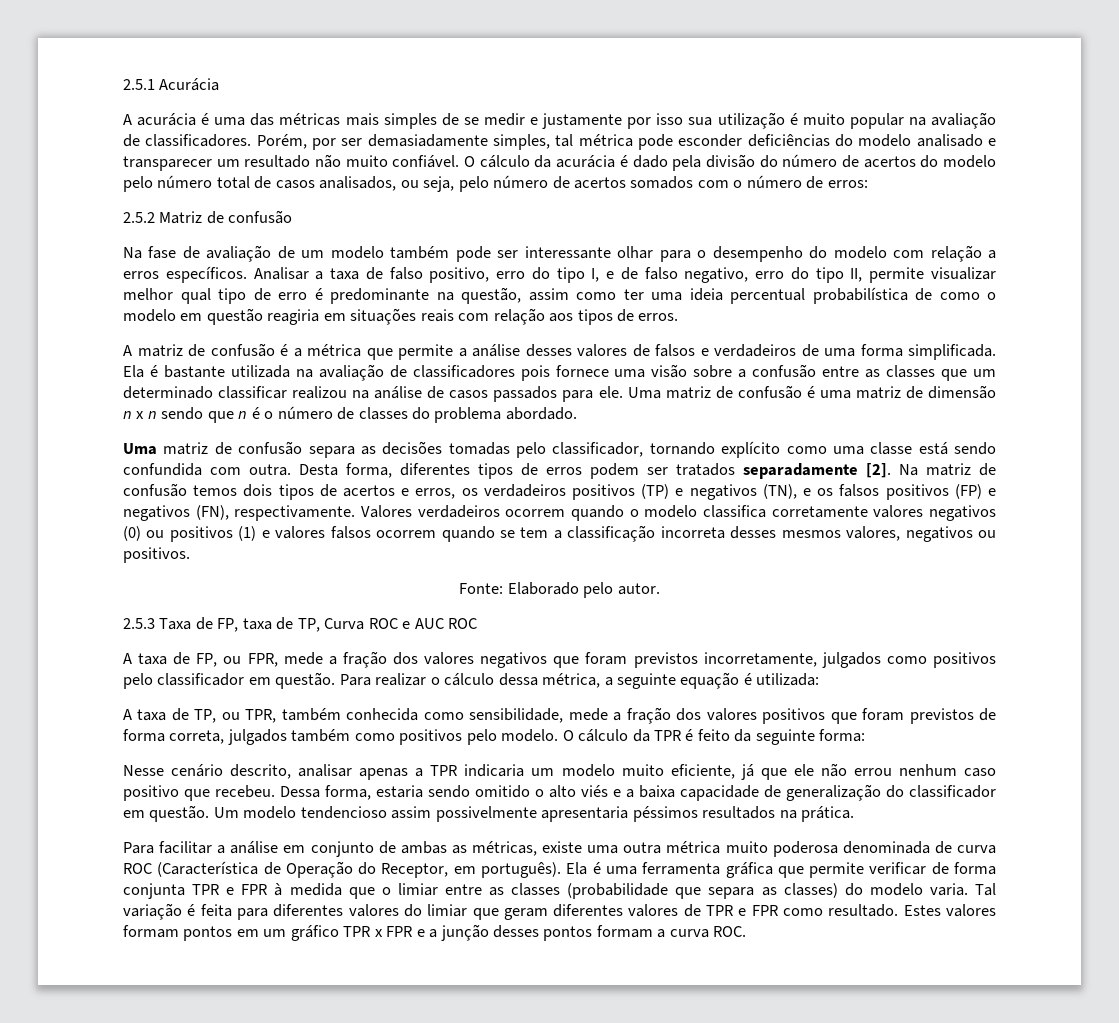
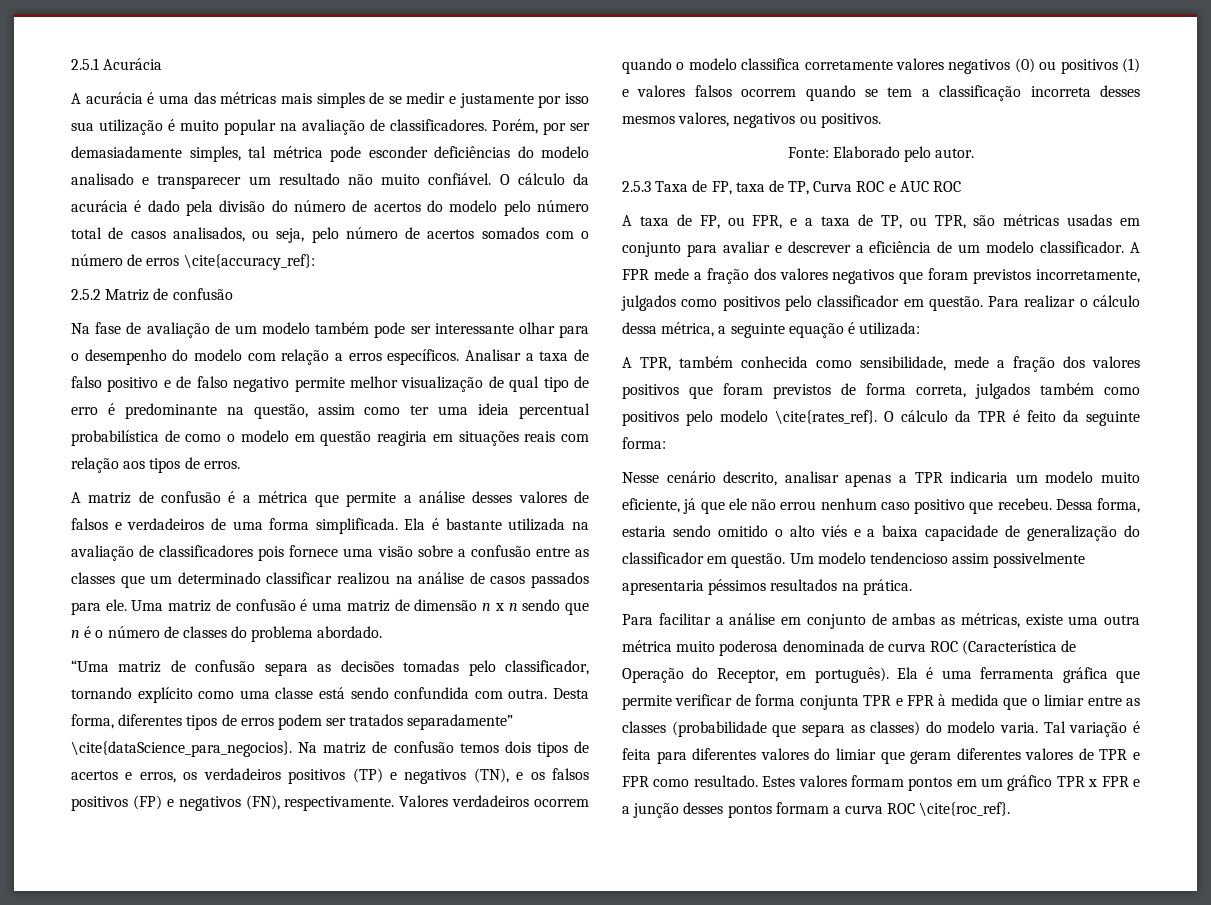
- O cálculo da acurácia é dado pela divisão do número de acertos do modelo pelo número total de casos analisados, ou seja, pelo número de acertos somados com o número de erros:
+ O cálculo da acurácia é dado pela divisão do número de acertos do modelo pelo número total de casos analisados, ou seja, pelo número de acertos somados com o número de erros \cite{accuracy_ref}:
- Analisar a taxa de falso positivo, erro do tipo I, e de falso negativo, erro do tipo II, permite visualizar melhor qual tipo de erro é predominante na questão, assim como ter uma ideia percentual probabilística de como o modelo em questão reagiria em situações reais com relação aos tipos de erros.
+ Analisar a taxa de falso positivo e de falso negativo permite melhor visualização de qual tipo de erro é predominante na questão, assim como ter uma ideia percentual probabilística de como o modelo em questão reagiria em situações reais com relação aos tipos de erros.
- Uma matriz de confusão separa as decisões tomadas pelo classificador, tornando explícito como uma classe está sendo confundida com outra.
+ “Uma matriz de confusão separa as decisões tomadas pelo classificador, tornando explícito como uma classe está sendo confundida com outra.
- Desta forma, diferentes tipos de erros podem ser tratados separadamente [2].
+ Desta forma, diferentes tipos de erros podem ser tratados separadamente” \cite{dataScience_para_negocios}.
- A taxa de FP, ou FPR, mede a fração dos valores negativos que foram previstos incorretamente, julgados como positivos pelo classificador em questão.
+ A taxa de FP, ou FPR, e a taxa de TP, ou TPR, são métricas usadas em conjunto para avaliar e descrever a eficiência de um modelo classificador. A FPR mede a fração dos valores negativos que foram previstos incorretamente, julgados como positivos pelo classificador em questão.
- A taxa de TP, ou TPR, também conhecida como sensibilidade, mede a fração dos valores positivos que foram previstos de forma correta, julgados também como positivos pelo modelo.
+ A TPR, também conhecida como sensibilidade, mede a fração dos valores positivos que foram previstos de forma correta, julgados também como positivos pelo modelo \cite{rates_ref}.
- Estes valores formam pontos em um gráfico TPR x FPR e a junção desses pontos formam a curva ROC.
+ Estes valores formam pontos em um gráfico TPR x FPR e a junção desses pontos formam a curva ROC \cite{roc_ref}.

